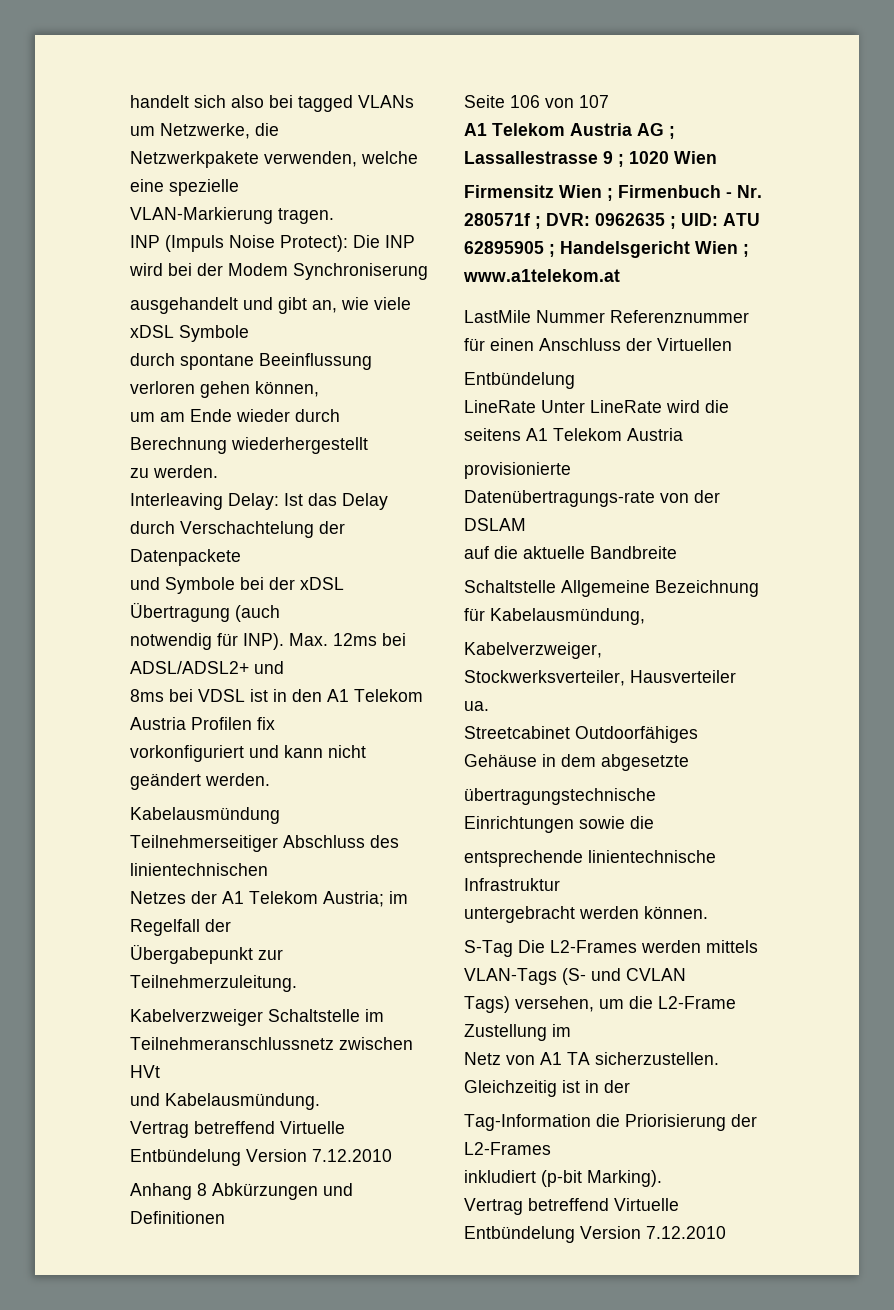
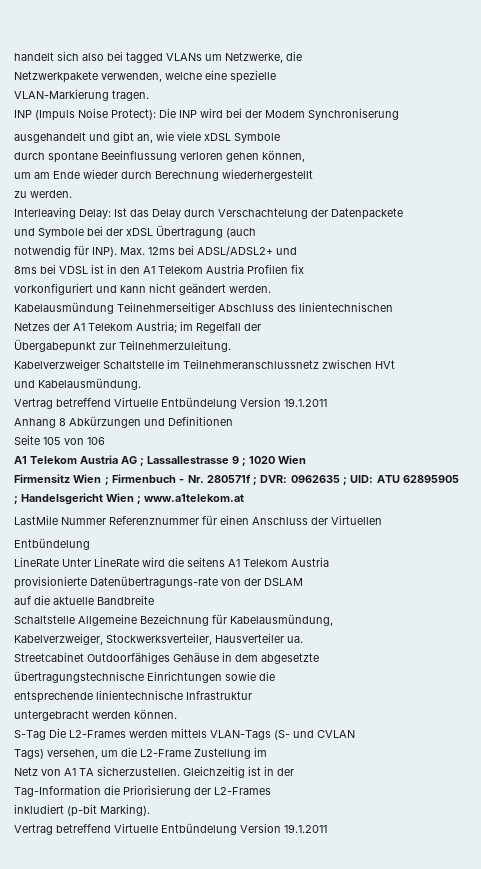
  und Kabelausmündung.
- Vertrag betreffend Virtuelle Entbündelung Version 7.12.2010
+ Vertrag betreffend Virtuelle Entbündelung Version 19.1.2011
- Seite 106 von 107
+ Seite 105 von 106
  inkludiert (p-bit Marking).
- Vertrag betreffend Virtuelle Entbündelung Version 7.12.2010
+ Vertrag betreffend Virtuelle Entbündelung Version 19.1.2011

